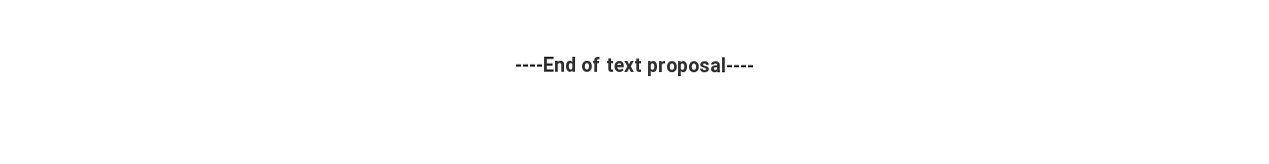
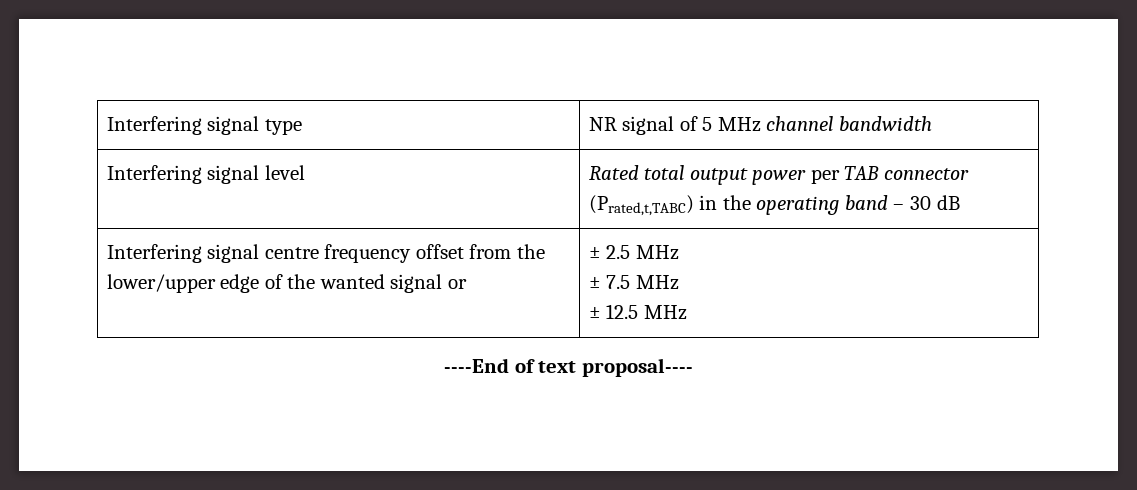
+ Interfering signal type | NR signal of 5 MHz channel bandwidth
+ Interfering signal level | Rated total output power per TAB connector (Prated,t,TABC) in the operating band – 30 dB
+ Interfering signal centre frequency offset from the lower/upper edge of the wanted signal or | ± 2.5 MHz
+ ± 7.5 MHz
+ ± 12.5 MHz

